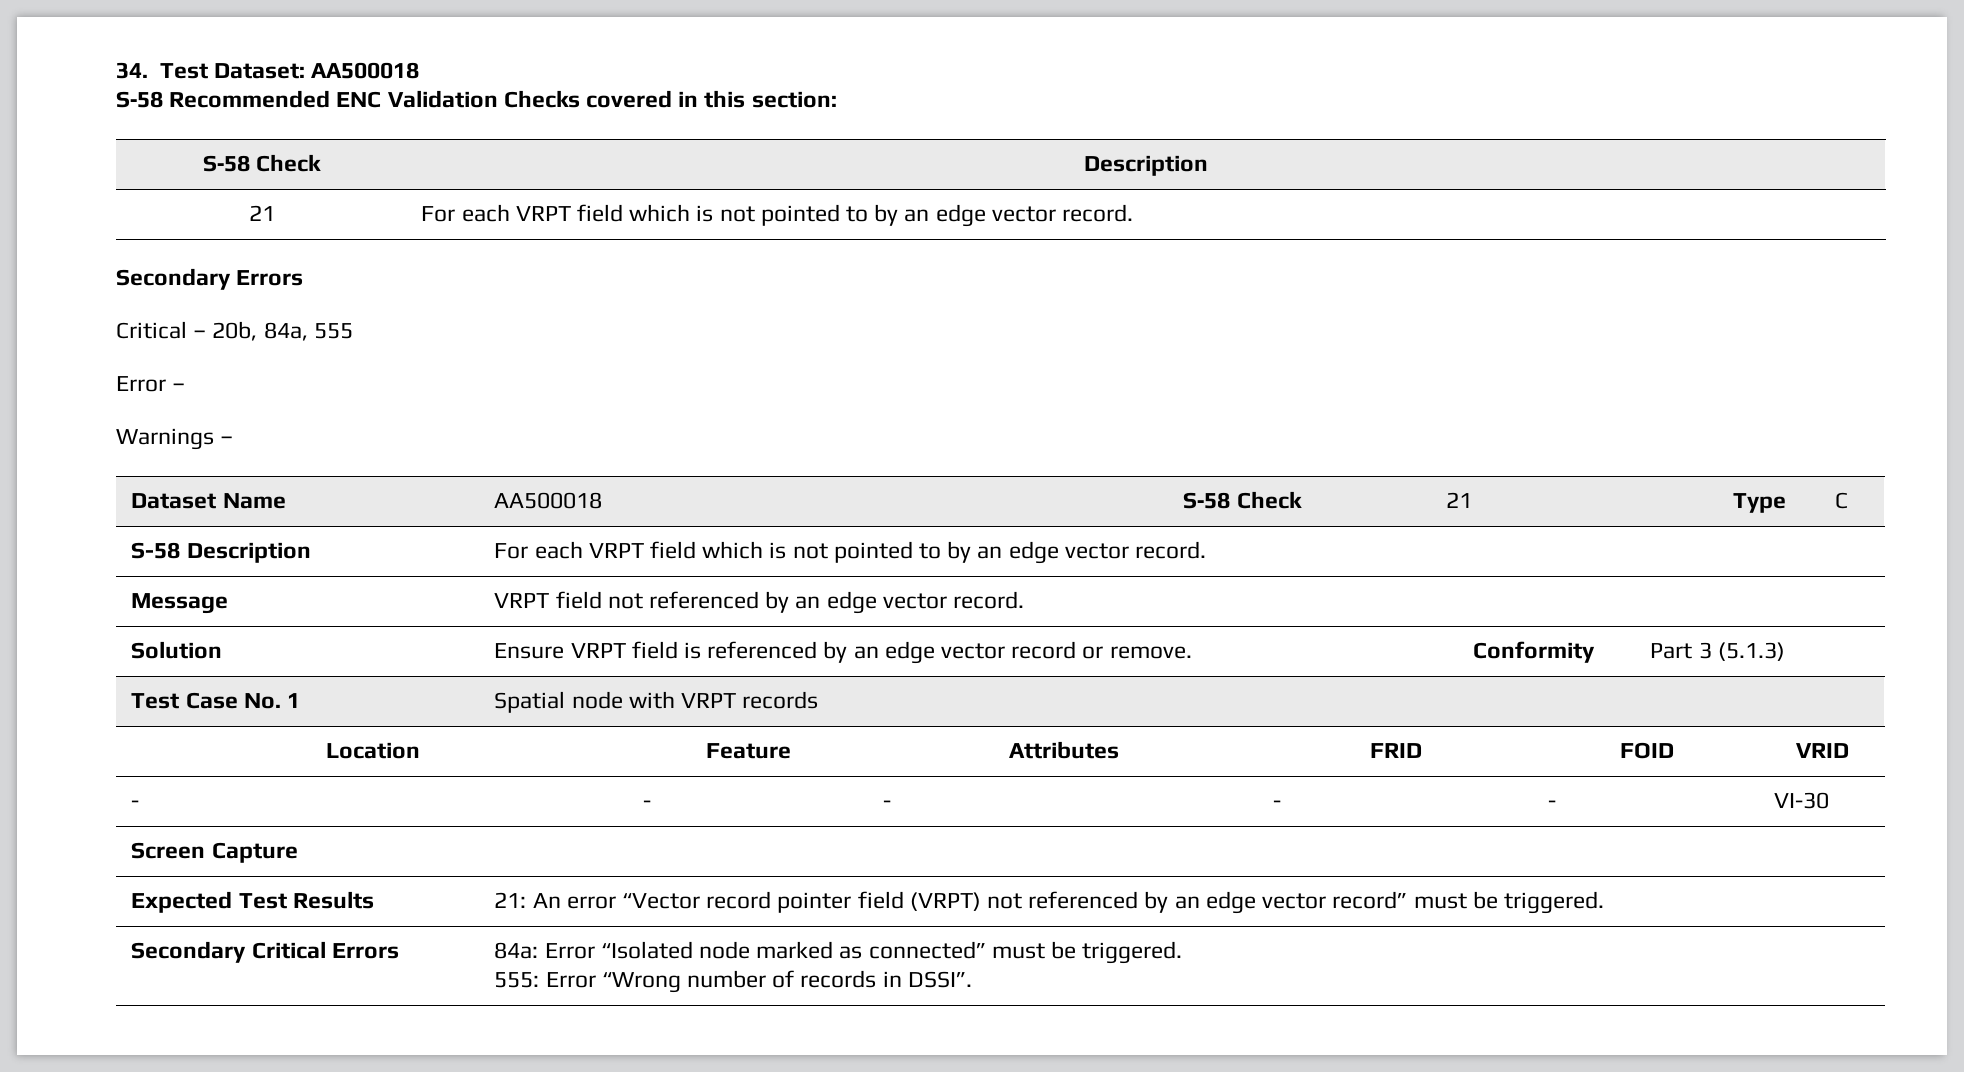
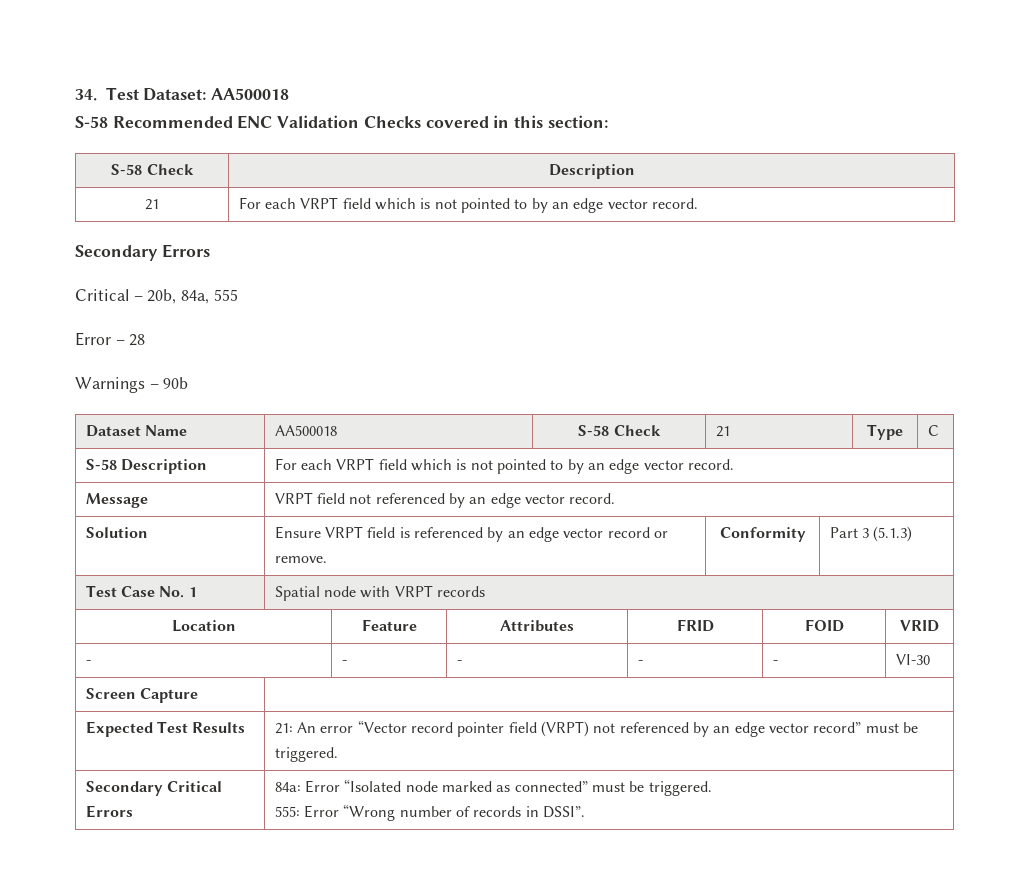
- Error –
+ Error – 28
- Warnings –
+ Warnings – 90b

